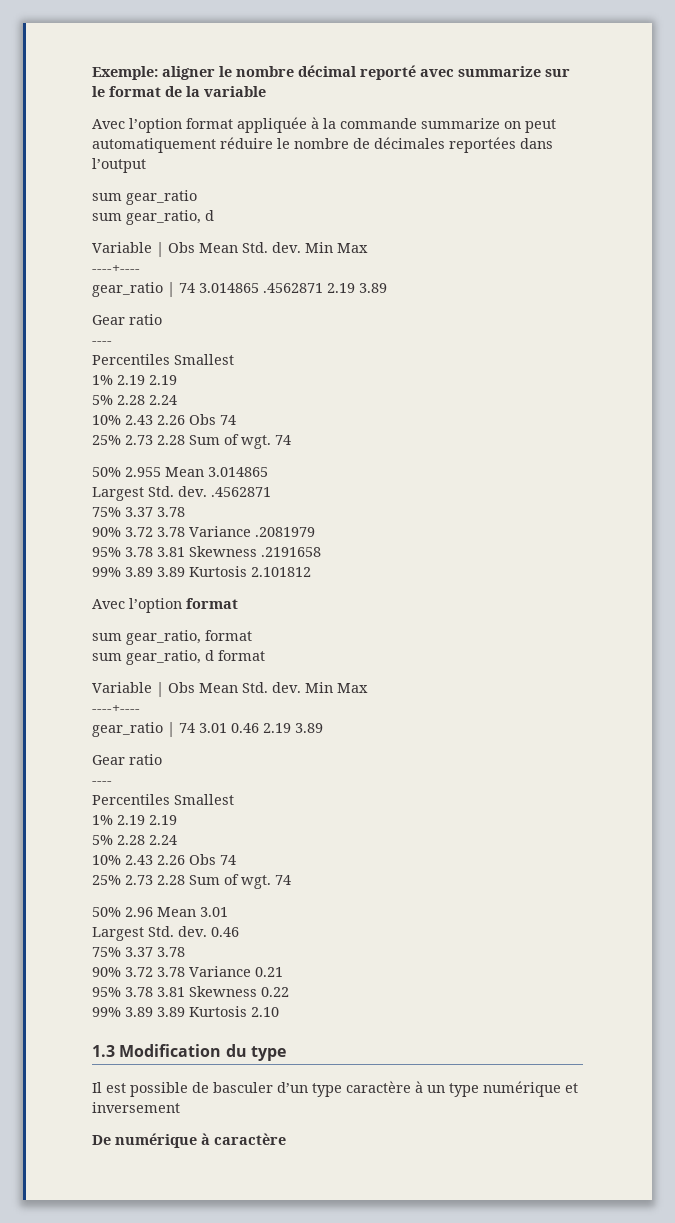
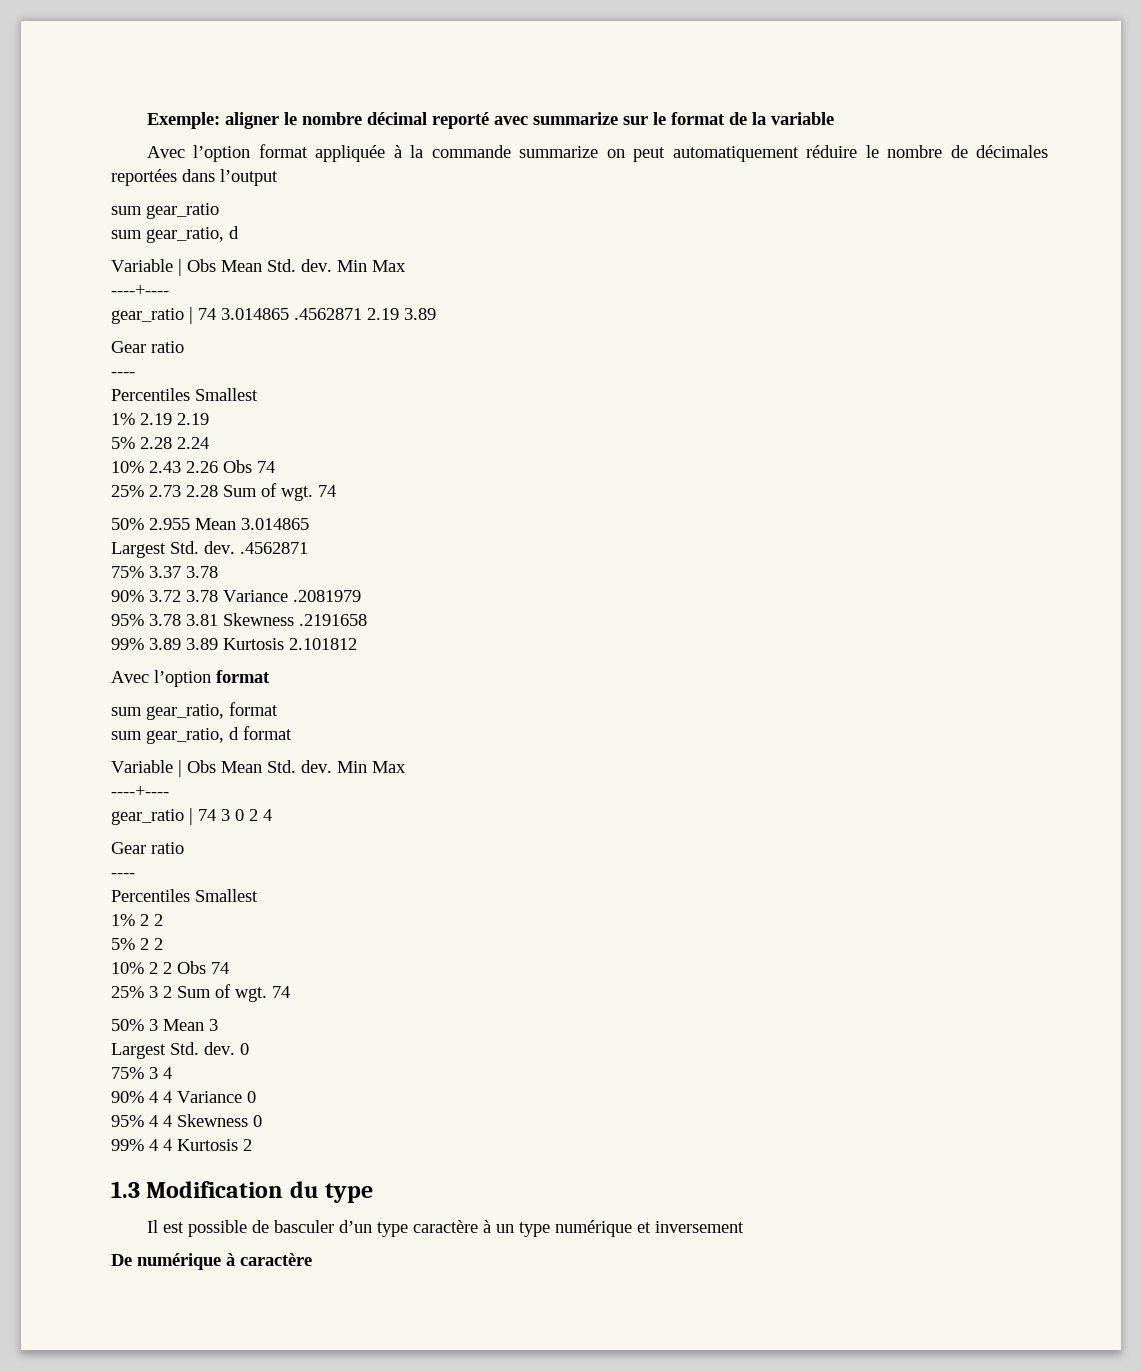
- gear_ratio | 74 3.01 0.46 2.19 3.89
+ gear_ratio | 74 3 0 2 4
  Gear ratio
  ----
  Percentiles Smallest
- 1% 2.19 2.19
- 5% 2.28 2.24
- 10% 2.43 2.26 Obs 74
- 25% 2.73 2.28 Sum of wgt. 74
- 50% 2.96 Mean 3.01
- Largest Std. dev. 0.46
- 75% 3.37 3.78
- 90% 3.72 3.78 Variance 0.21
- 95% 3.78 3.81 Skewness 0.22
- 99% 3.89 3.89 Kurtosis 2.10
+ 1% 2 2
+ 5% 2 2
+ 10% 2 2 Obs 74
+ 25% 3 2 Sum of wgt. 74
+ 50% 3 Mean 3
+ Largest Std. dev. 0
+ 75% 3 4
+ 90% 4 4 Variance 0
+ 95% 4 4 Skewness 0
+ 99% 4 4 Kurtosis 2

